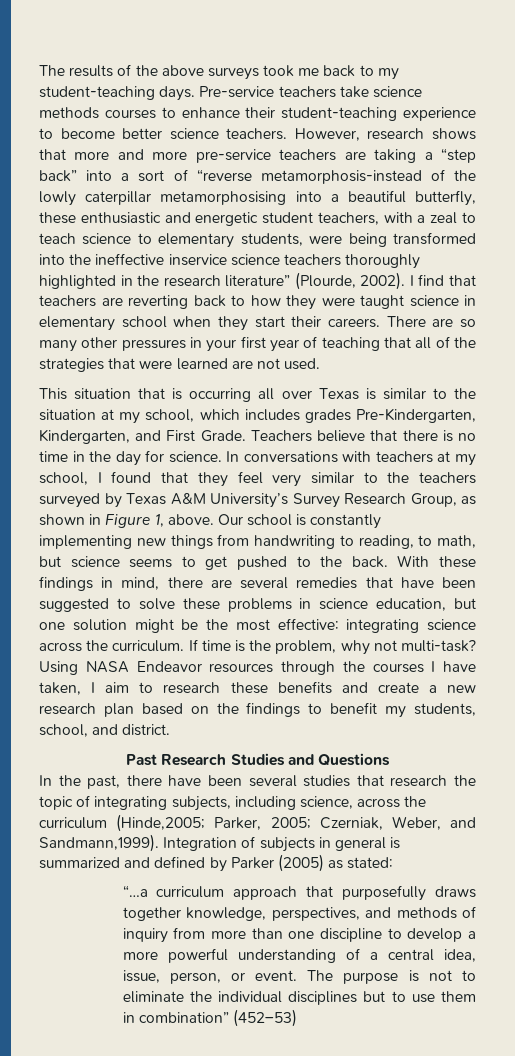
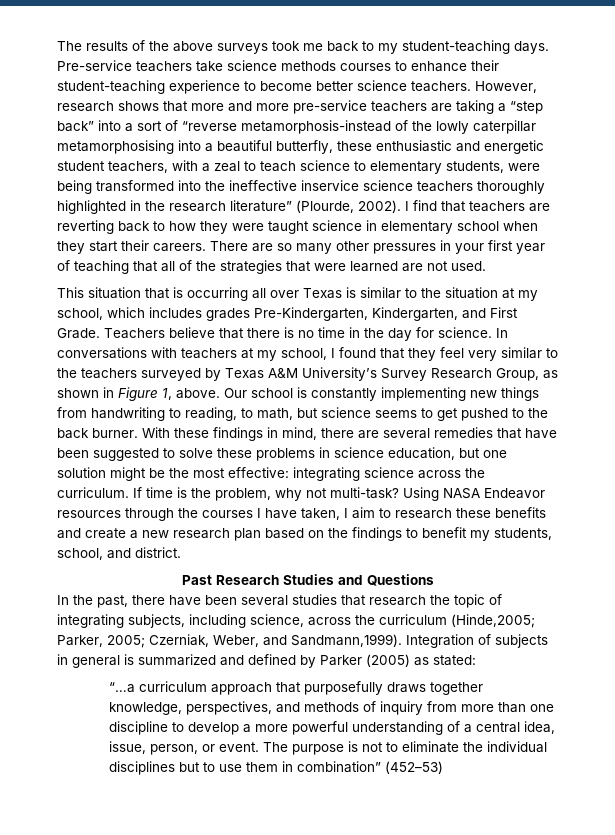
- Our school is constantly implementing new things from handwriting to reading, to math, but science seems to get pushed to the back.
+ Our school is constantly implementing new things from handwriting to reading, to math, but science seems to get pushed to the back burner.

